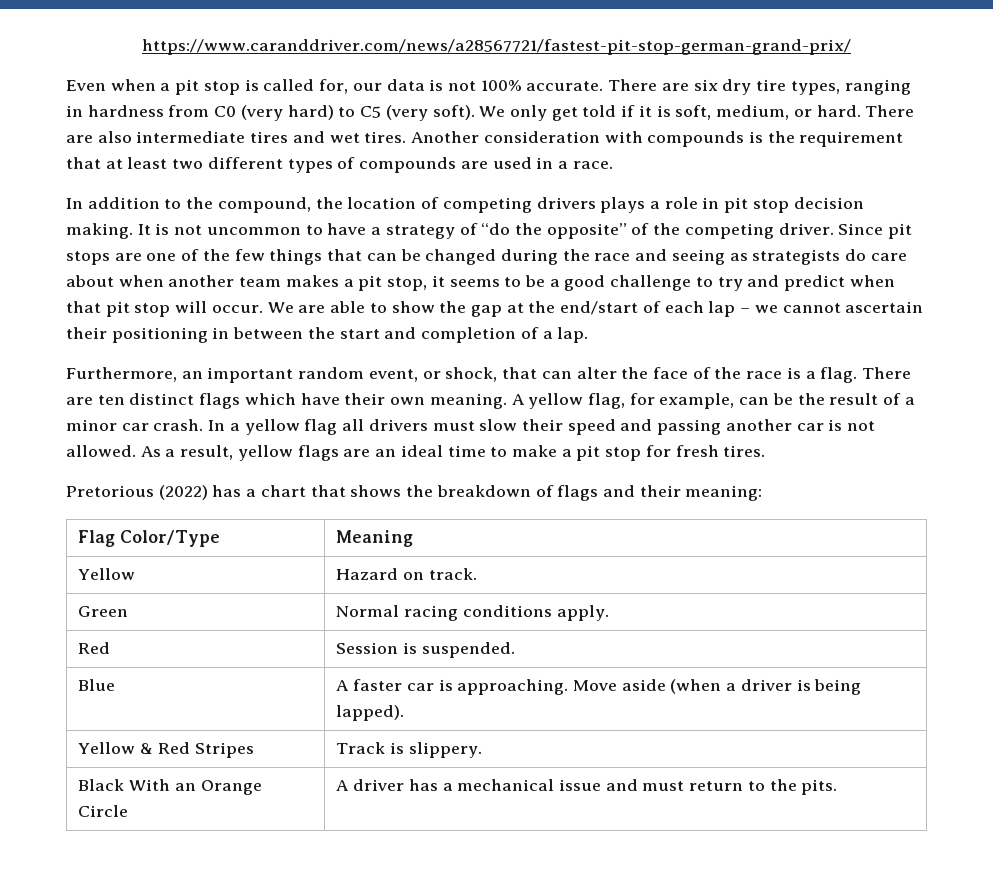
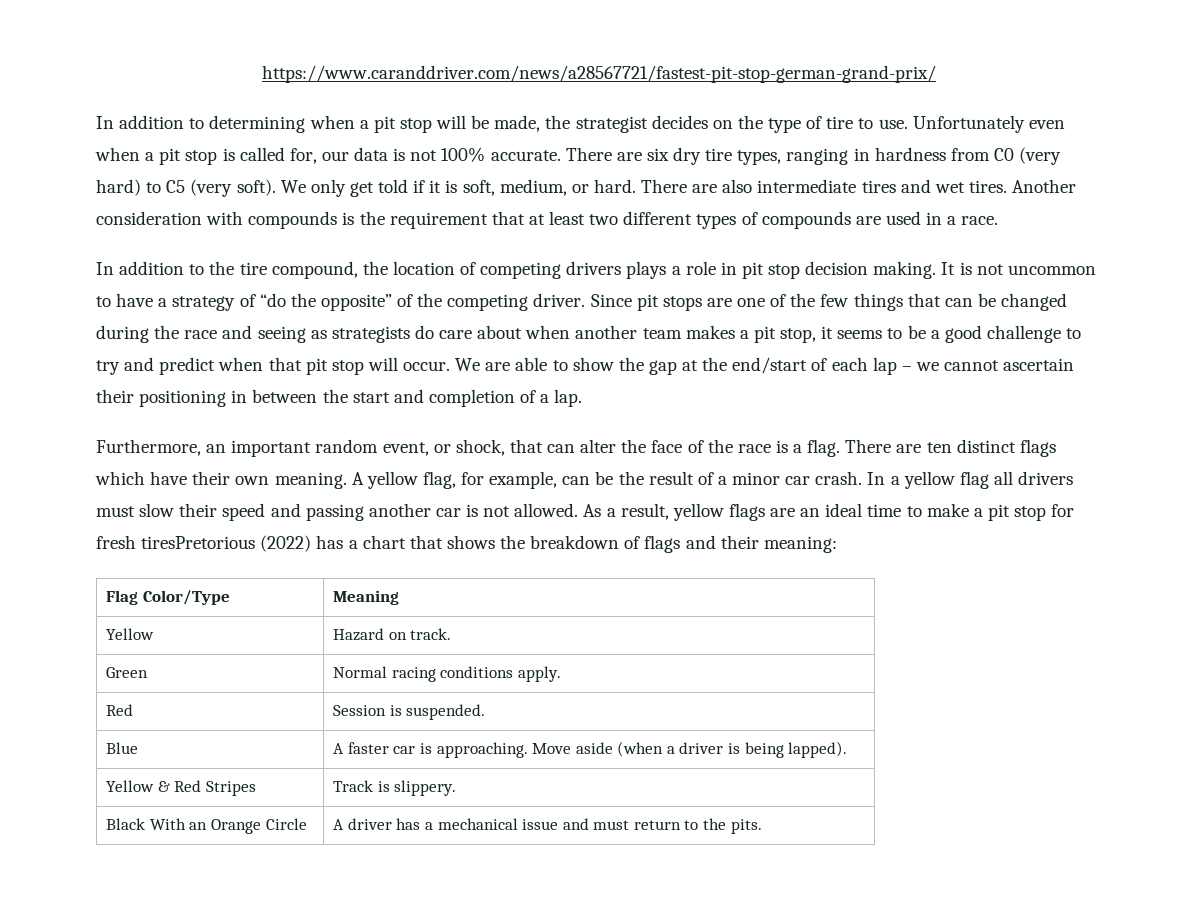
- Even when a pit stop is called for, our data is not 100% accurate.
+ In addition to determining when a pit stop will be made, the strategist decides on the type of tire to use. Unfortunately even when a pit stop is called for, our data is not 100% accurate.
- In addition to the compound, the location of competing drivers plays a role in pit stop decision making.
+ In addition to the tire compound, the location of competing drivers plays a role in pit stop decision making.
- As a result, yellow flags are an ideal time to make a pit stop for fresh tires.
- Pretorious (2022) has a chart that shows the breakdown of flags and their meaning:
+ As a result, yellow flags are an ideal time to make a pit stop for fresh tiresPretorious (2022) has a chart that shows the breakdown of flags and their meaning:

